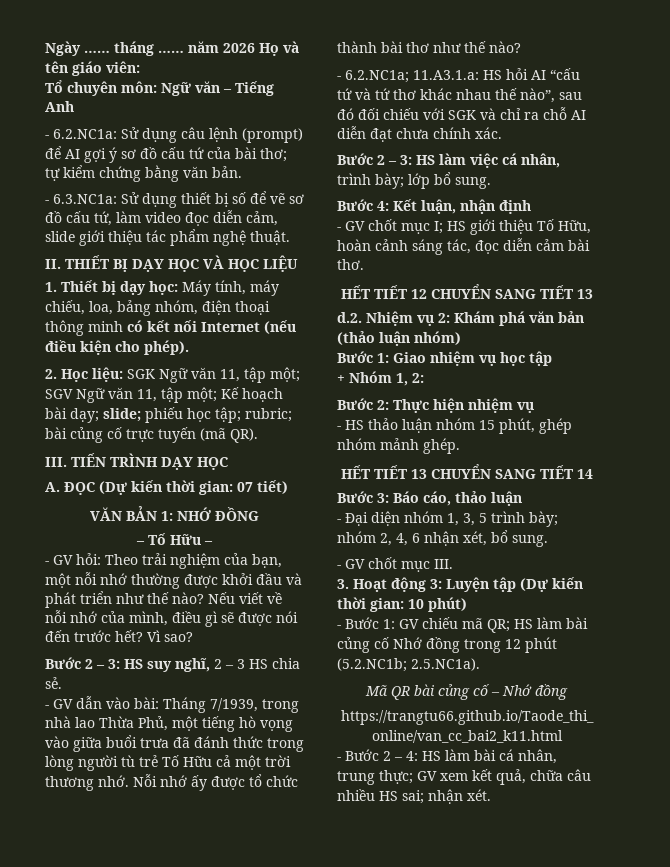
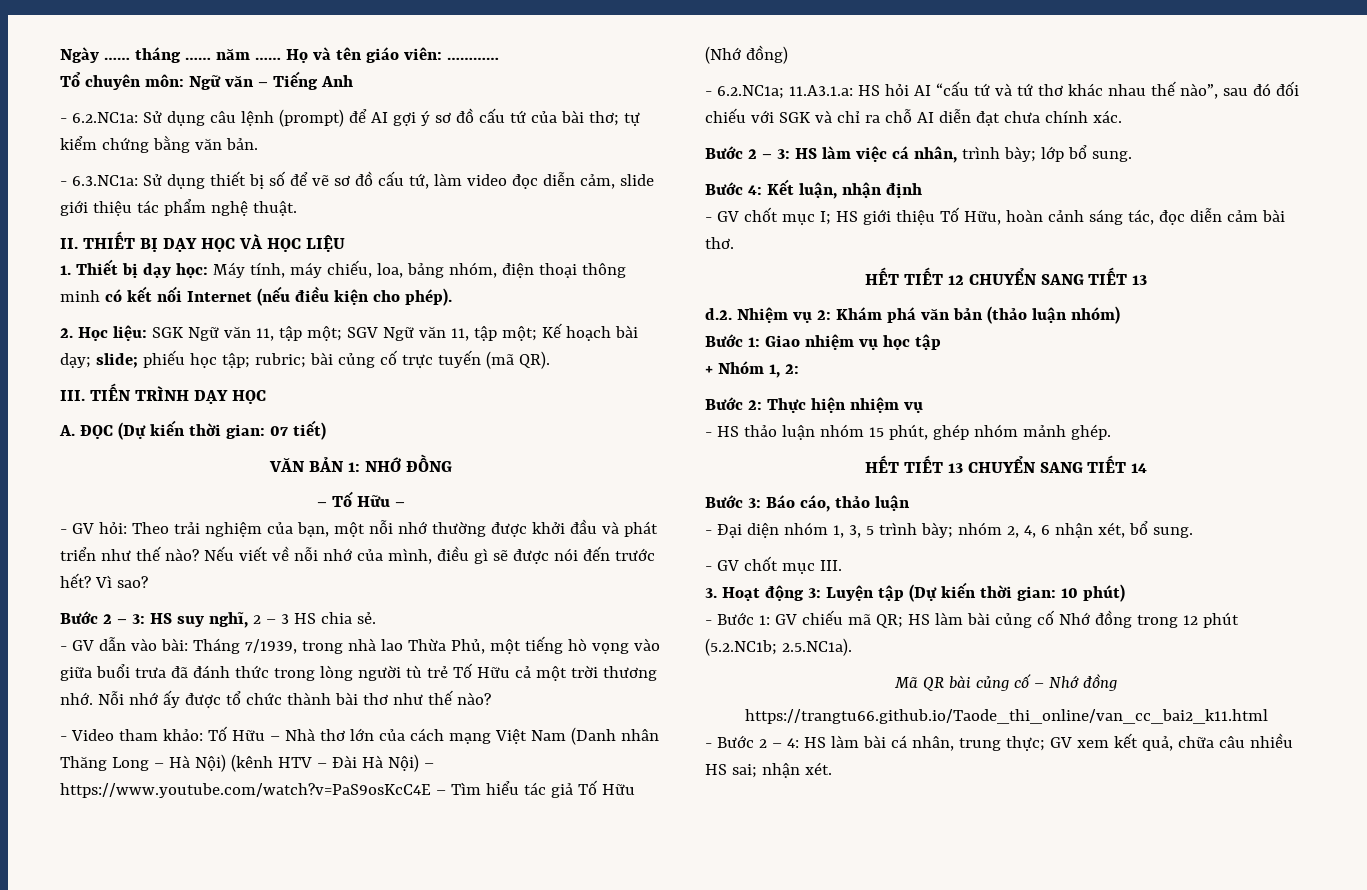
- Ngày …… tháng …… năm 2026 Họ và tên giáo viên:
+ Ngày …… tháng …… năm …… Họ và tên giáo viên: …………
+ - Video tham khảo: Tố Hữu – Nhà thơ lớn của cách mạng Việt Nam (Danh nhân Thăng Long – Hà Nội) (kênh HTV – Đài Hà Nội) – https://www.youtube.com/watch?v=PaS9osKcC4E – Tìm hiểu tác giả Tố Hữu (Nhớ đồng)

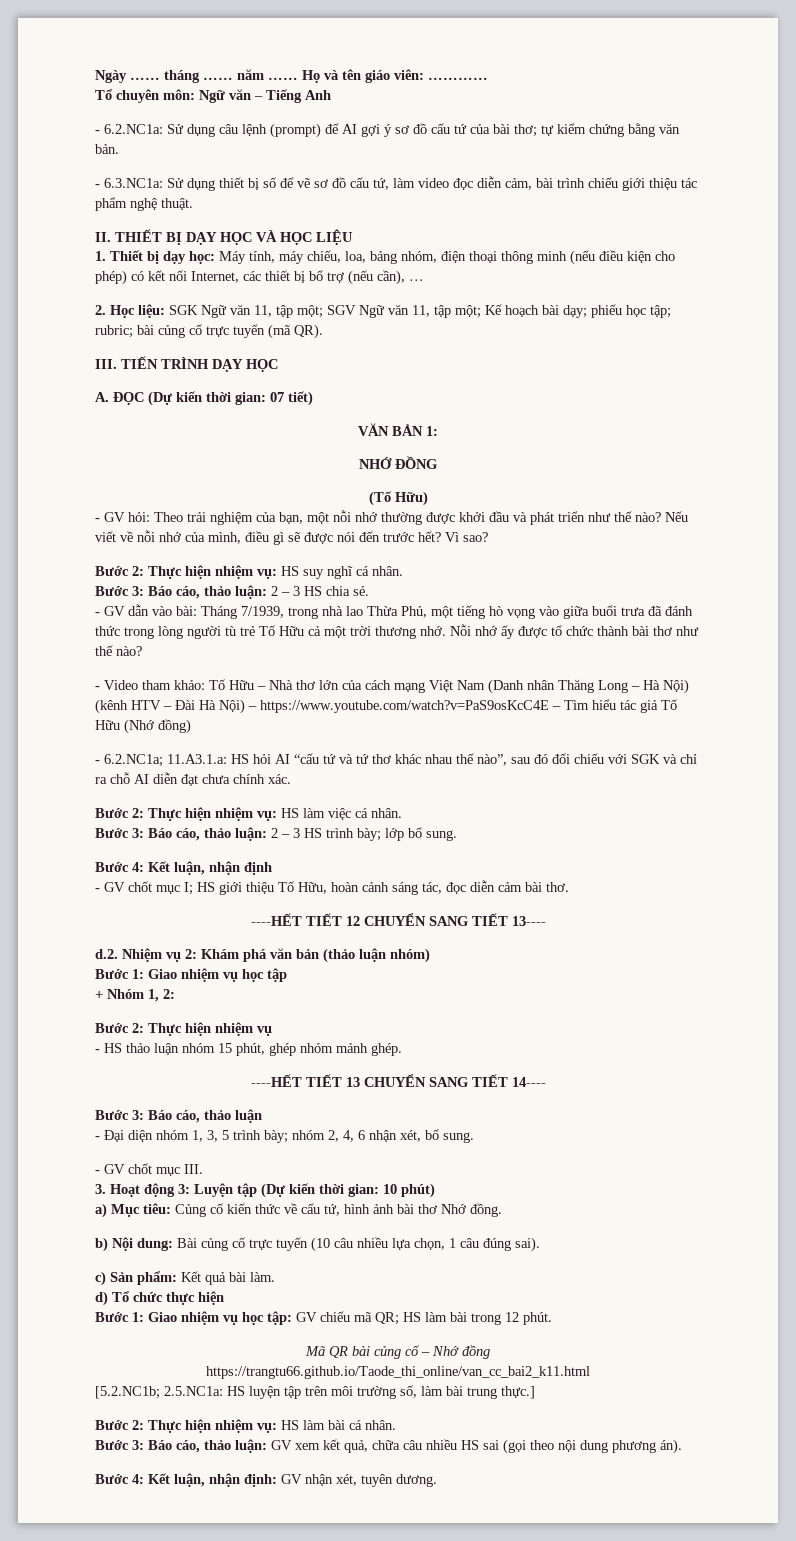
- - 6.3.NC1a: Sử dụng thiết bị số để vẽ sơ đồ cấu tứ, làm video đọc diễn cảm, slide giới thiệu tác phẩm nghệ thuật.
+ - 6.3.NC1a: Sử dụng thiết bị số để vẽ sơ đồ cấu tứ, làm video đọc diễn cảm, bài trình chiếu giới thiệu tác phẩm nghệ thuật.
- 1. Thiết bị dạy học: Máy tính, máy chiếu, loa, bảng nhóm, điện thoại thông minh có kết nối Internet (nếu điều kiện cho phép).
+ 1. Thiết bị dạy học: Máy tính, máy chiếu, loa, bảng nhóm, điện thoại thông minh (nếu điều kiện cho phép) có kết nối Internet, các thiết bị bổ trợ (nếu cần), …
- 2. Học liệu: SGK Ngữ văn 11, tập một; SGV Ngữ văn 11, tập một; Kế hoạch bài dạy; slide; phiếu học tập; rubric; bài củng cố trực tuyến (mã QR).
+ 2. Học liệu: SGK Ngữ văn 11, tập một; SGV Ngữ văn 11, tập một; Kế hoạch bài dạy; phiếu học tập; rubric; bài củng cố trực tuyến (mã QR).
- VĂN BẢN 1: NHỚ ĐỒNG
+ VĂN BẢN 1:
+ NHỚ ĐỒNG
- – Tố Hữu –
+ (Tố Hữu)
- Bước 2 – 3: HS suy nghĩ, 2 – 3 HS chia sẻ.
+ Bước 2: Thực hiện nhiệm vụ: HS suy nghĩ cá nhân.
+ Bước 3: Báo cáo, thảo luận: 2 – 3 HS chia sẻ.
- Bước 2 – 3: HS làm việc cá nhân, trình bày; lớp bổ sung.
+ Bước 2: Thực hiện nhiệm vụ: HS làm việc cá nhân.
+ Bước 3: Báo cáo, thảo luận: 2 – 3 HS trình bày; lớp bổ sung.
- HẾT TIẾT 12 CHUYỂN SANG TIẾT 13
+ ----HẾT TIẾT 12 CHUYỂN SANG TIẾT 13----
- HẾT TIẾT 13 CHUYỂN SANG TIẾT 14
+ ----HẾT TIẾT 13 CHUYỂN SANG TIẾT 14----
- - Bước 1: GV chiếu mã QR; HS làm bài củng cố Nhớ đồng trong 12 phút (5.2.NC1b; 2.5.NC1a).
+ a) Mục tiêu: Củng cố kiến thức về cấu tứ, hình ảnh bài thơ Nhớ đồng.
+ b) Nội dung: Bài củng cố trực tuyến (10 câu nhiều lựa chọn, 1 câu đúng sai).
+ c) Sản phẩm: Kết quả bài làm.
+ d) Tổ chức thực hiện
+ Bước 1: Giao nhiệm vụ học tập: GV chiếu mã QR; HS làm bài trong 12 phút.
- - Bước 2 – 4: HS làm bài cá nhân, trung thực; GV xem kết quả, chữa câu nhiều HS sai; nhận xét.
+ [5.2.NC1b; 2.5.NC1a: HS luyện tập trên môi trường số, làm bài trung thực.]
+ Bước 2: Thực hiện nhiệm vụ: HS làm bài cá nhân.
+ Bước 3: Báo cáo, thảo luận: GV xem kết quả, chữa câu nhiều HS sai (gọi theo nội dung phương án).
+ Bước 4: Kết luận, nhận định: GV nhận xét, tuyên dương.

